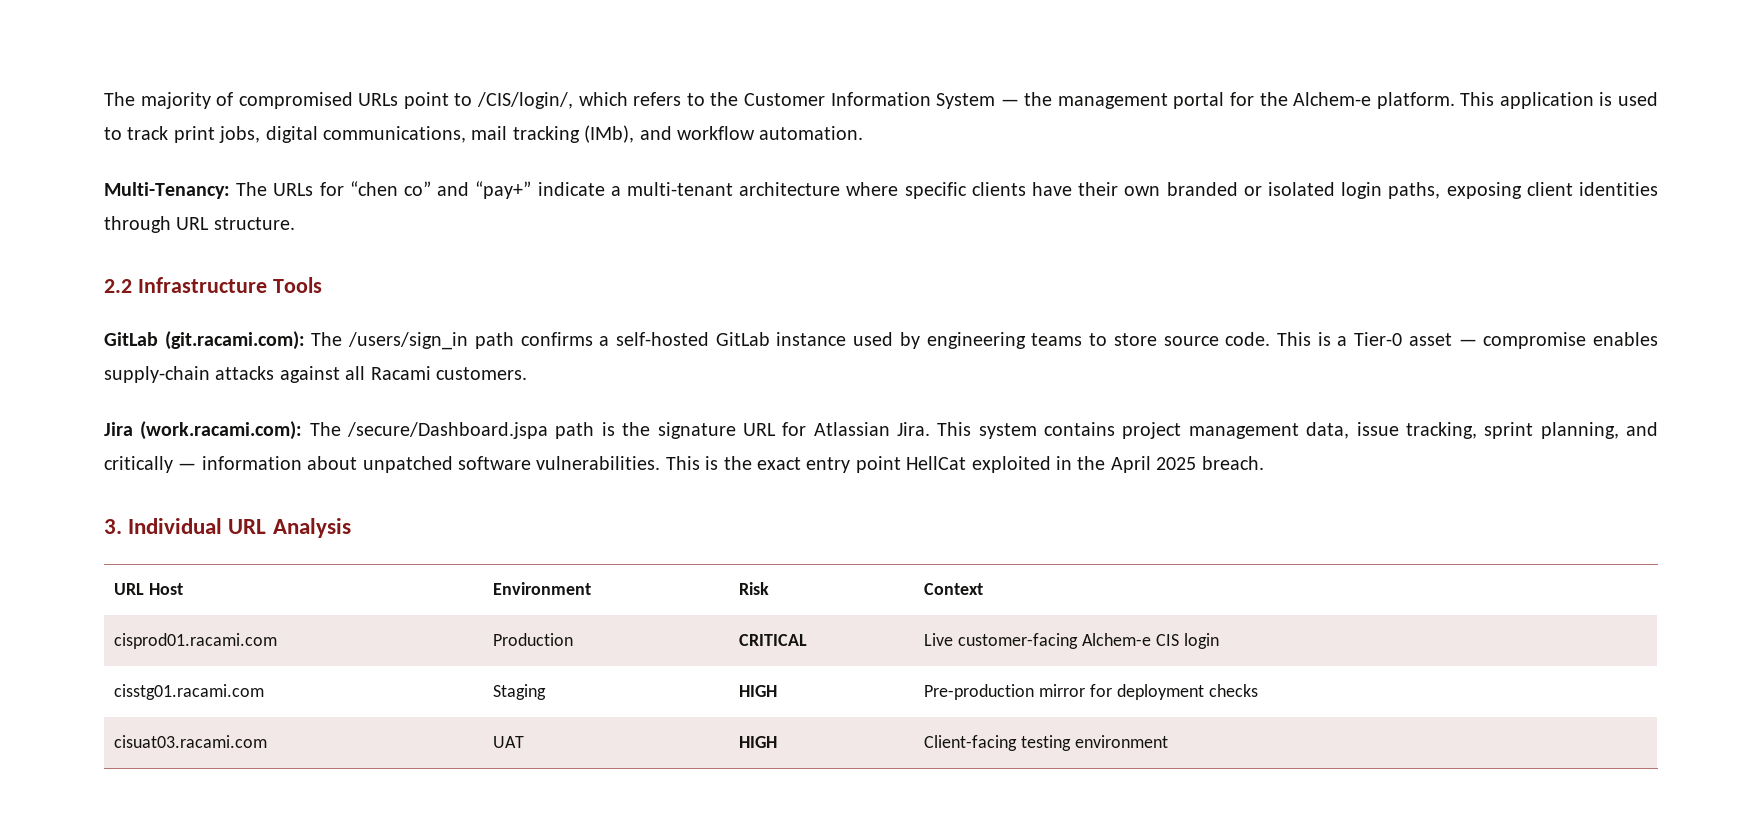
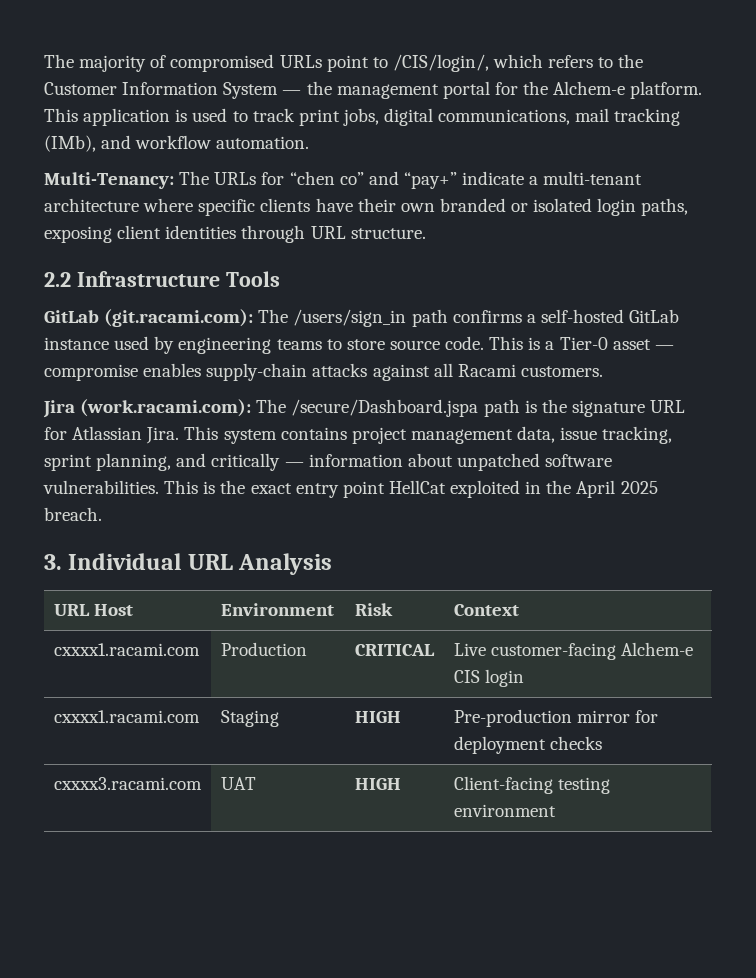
- cisprod01.racami.com | Production | CRITICAL | Live customer-facing Alchem-e CIS login
+ cxxxx1.racami.com | Production | CRITICAL | Live customer-facing Alchem-e CIS login
- cisstg01.racami.com | Staging | HIGH | Pre-production mirror for deployment checks
+ cxxxx1.racami.com | Staging | HIGH | Pre-production mirror for deployment checks
- cisuat03.racami.com | UAT | HIGH | Client-facing testing environment
+ cxxxx3.racami.com | UAT | HIGH | Client-facing testing environment

